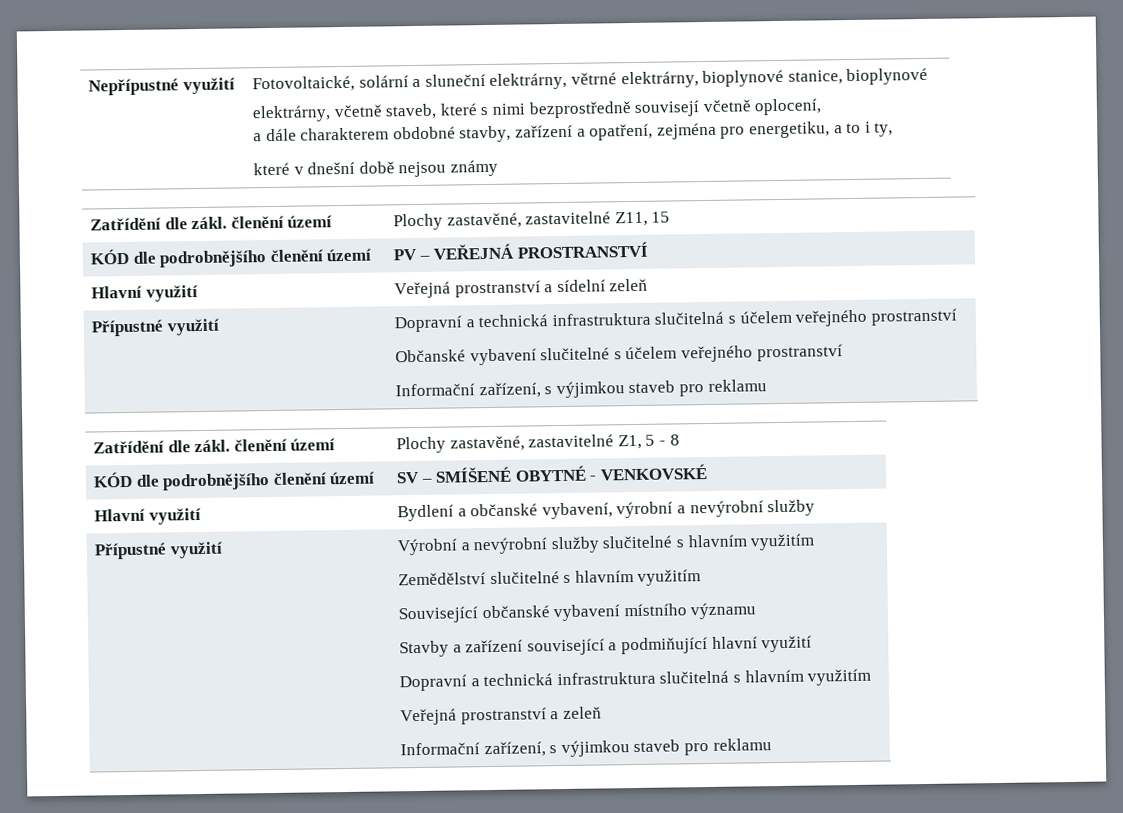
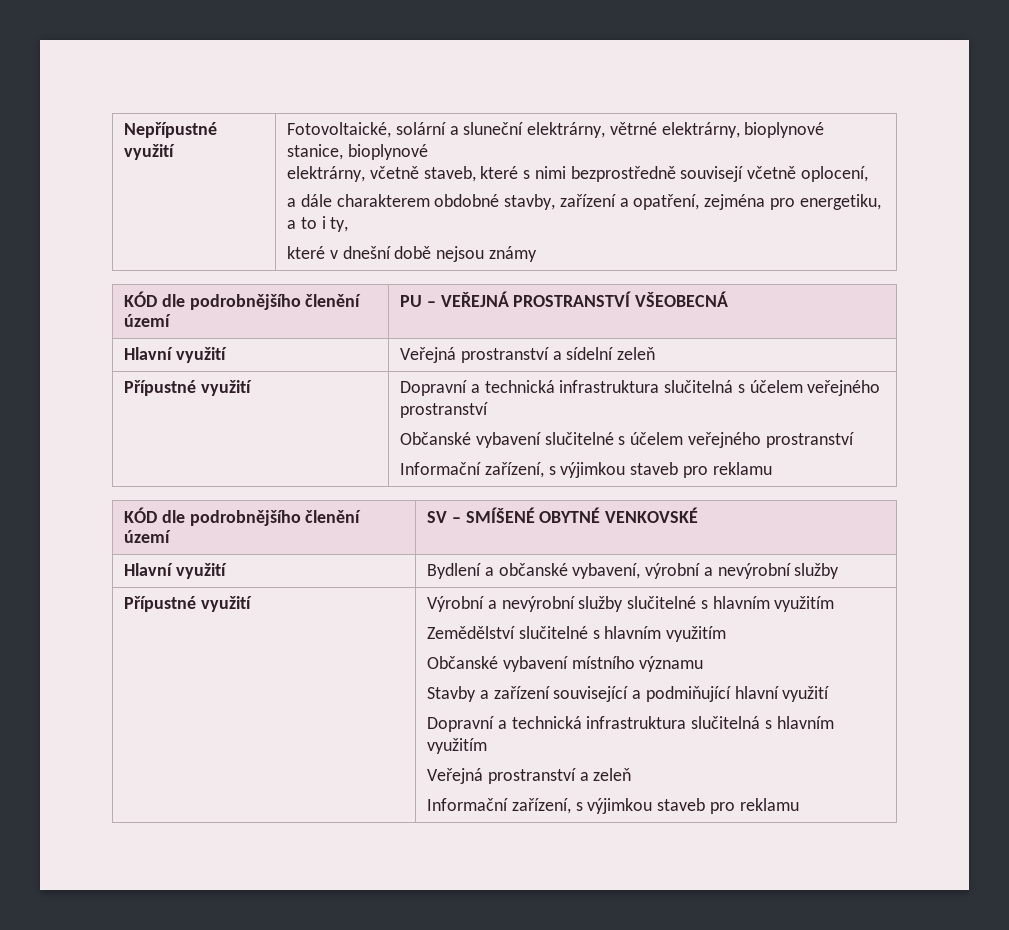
- Zatřídění dle zákl. členění území | Plochy zastavěné, zastavitelné Z11, 15
- KÓD dle podrobnějšího členění území | PV – VEŘEJNÁ PROSTRANSTVÍ
+ KÓD dle podrobnějšího členění území | PU – VEŘEJNÁ PROSTRANSTVÍ VŠEOBECNÁ
- Zatřídění dle zákl. členění území | Plochy zastavěné, zastavitelné Z1, 5 - 8
- KÓD dle podrobnějšího členění území | SV – SMÍŠENÉ OBYTNÉ - VENKOVSKÉ
+ KÓD dle podrobnějšího členění území | SV – SMÍŠENÉ OBYTNÉ VENKOVSKÉ
- Související občanské vybavení místního významu
+ Občanské vybavení místního významu

